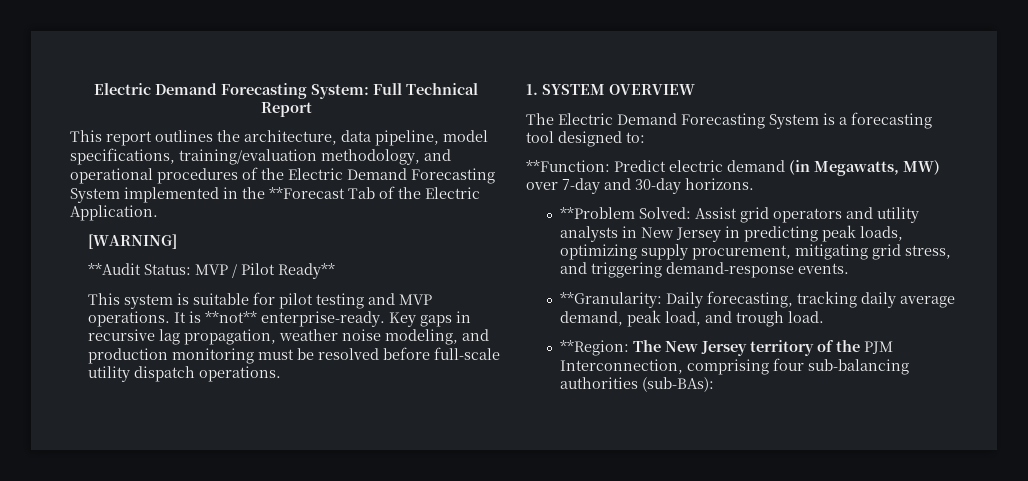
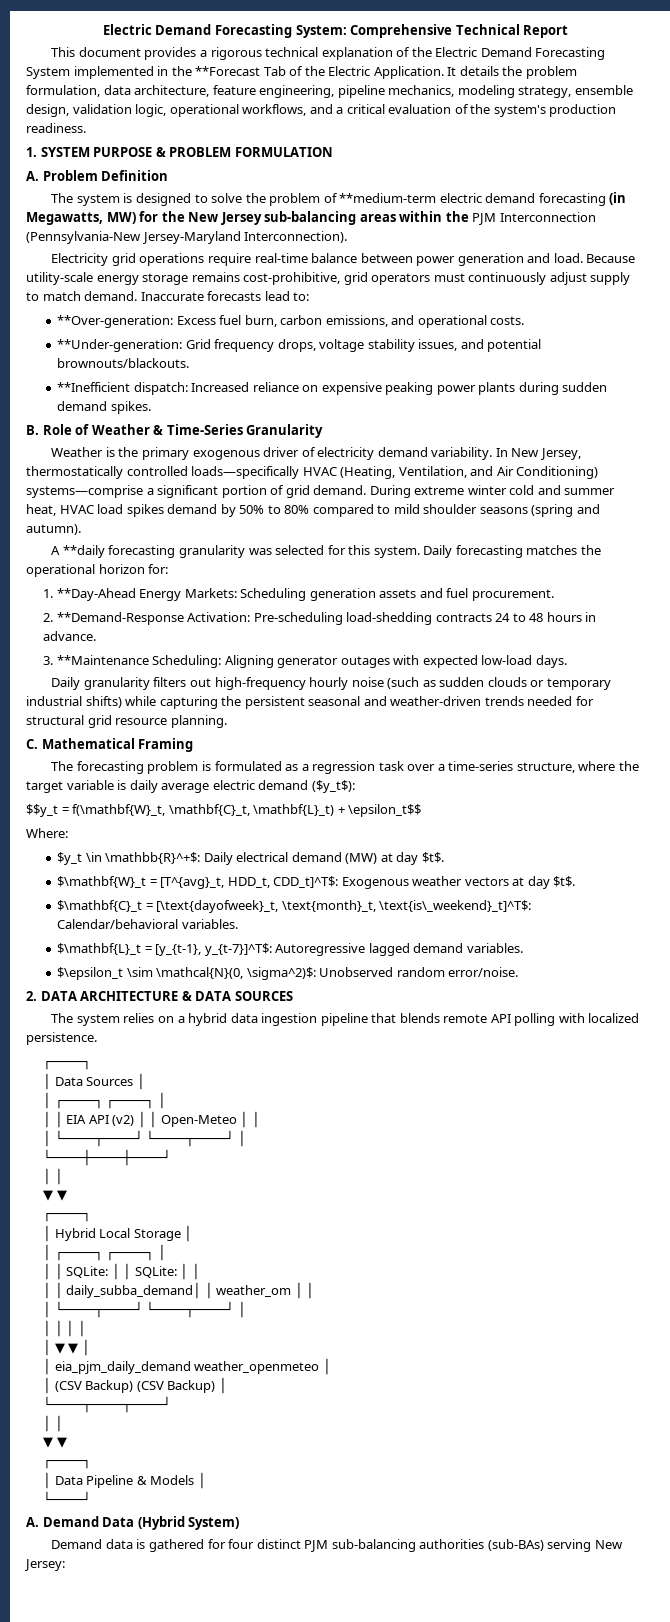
- Electric Demand Forecasting System: Full Technical Report
+ Electric Demand Forecasting System: Comprehensive Technical Report
- This report outlines the architecture, data pipeline, model specifications, training/evaluation methodology, and operational procedures of the Electric Demand Forecasting System implemented in the **Forecast Tab of the Electric Application.
- [WARNING]
- **Audit Status: MVP / Pilot Ready**
- This system is suitable for pilot testing and MVP operations. It is **not** enterprise-ready. Key gaps in recursive lag propagation, weather noise modeling, and production monitoring must be resolved before full-scale utility dispatch operations.
- 1. SYSTEM OVERVIEW
- The Electric Demand Forecasting System is a forecasting tool designed to:
- **Function: Predict electric demand (in Megawatts, MW) over 7-day and 30-day horizons.
- **Problem Solved: Assist grid operators and utility analysts in New Jersey in predicting peak loads, optimizing supply procurement, mitigating grid stress, and triggering demand-response events.
- **Granularity: Daily forecasting, tracking daily average demand, peak load, and trough load.
- **Region: The New Jersey territory of the PJM Interconnection, comprising four sub-balancing authorities (sub-BAs):
+ This document provides a rigorous technical explanation of the Electric Demand Forecasting System implemented in the **Forecast Tab of the Electric Application. It details the problem formulation, data architecture, feature engineering, pipeline mechanics, modeling strategy, ensemble design, validation logic, operational workflows, and a critical evaluation of the system's production readiness.
+ 1. SYSTEM PURPOSE & PROBLEM FORMULATION
+ A. Problem Definition
+ The system is designed to solve the problem of **medium-term electric demand forecasting (in Megawatts, MW) for the New Jersey sub-balancing areas within the PJM Interconnection (Pennsylvania-New Jersey-Maryland Interconnection).
+ Electricity grid operations require real-time balance between power generation and load. Because utility-scale energy storage remains cost-prohibitive, grid operators must continuously adjust supply to match demand. Inaccurate forecasts lead to:
+ **Over-generation: Excess fuel burn, carbon emissions, and operational costs.
+ **Under-generation: Grid frequency drops, voltage stability issues, and potential brownouts/blackouts.
+ **Inefficient dispatch: Increased reliance on expensive peaking power plants during sudden demand spikes.
+ B. Role of Weather & Time-Series Granularity
+ Weather is the primary exogenous driver of electricity demand variability. In New Jersey, thermostatically controlled loads—specifically HVAC (Heating, Ventilation, and Air Conditioning) systems—comprise a significant portion of grid demand. During extreme winter cold and summer heat, HVAC load spikes demand by 50% to 80% compared to mild shoulder seasons (spring and autumn).
+ A **daily forecasting granularity was selected for this system. Daily forecasting matches the operational horizon for:
+ 1. **Day-Ahead Energy Markets: Scheduling generation assets and fuel procurement.
+ 2. **Demand-Response Activation: Pre-scheduling load-shedding contracts 24 to 48 hours in advance.
+ 3. **Maintenance Scheduling: Aligning generator outages with expected low-load days.
+ Daily granularity filters out high-frequency hourly noise (such as sudden clouds or temporary industrial shifts) while capturing the persistent seasonal and weather-driven trends needed for structural grid resource planning.
+ C. Mathematical Framing
+ The forecasting problem is formulated as a regression task over a time-series structure, where the target variable is daily average electric demand ($y_t$):
+ $$y_t = f(\mathbf{W}_t, \mathbf{C}_t, \mathbf{L}_t) + \epsilon_t$$
+ Where:
+ $y_t \in \mathbb{R}^+$: Daily electrical demand (MW) at day $t$.
+ $\mathbf{W}_t = [T^{avg}_t, HDD_t, CDD_t]^T$: Exogenous weather vectors at day $t$.
+ $\mathbf{C}_t = [\text{dayofweek}_t, \text{month}_t, \text{is\_weekend}_t]^T$: Calendar/behavioral variables.
+ $\mathbf{L}_t = [y_{t-1}, y_{t-7}]^T$: Autoregressive lagged demand variables.
+ $\epsilon_t \sim \mathcal{N}(0, \sigma^2)$: Unobserved random error/noise.
+ 2. DATA ARCHITECTURE & DATA SOURCES
+ The system relies on a hybrid data ingestion pipeline that blends remote API polling with localized persistence.
+ ┌────┐
+ │ Data Sources │
+ │ ┌────┐ ┌────┐ │
+ │ │ EIA API (v2) │ │ Open-Meteo │ │
+ │ └────┬────┘ └────┬────┘ │
+ └────┼────┼────┘
+ │ │
+ ▼ ▼
+ ┌────┐
+ │ Hybrid Local Storage │
+ │ ┌────┐ ┌────┐ │
+ │ │ SQLite: │ │ SQLite: │ │
+ │ │ daily_subba_demand│ │ weather_om │ │
+ │ └────┬────┘ └────┬────┘ │
+ │ │ │ │
+ │ ▼ ▼ │
+ │ eia_pjm_daily_demand weather_openmeteo │
+ │ (CSV Backup) (CSV Backup) │
+ └────┬────┬────┘
+ │ │
+ ▼ ▼
+ ┌────┐
+ │ Data Pipeline & Models │
+ └────┘
+ A. Demand Data (Hybrid System)
+ Demand data is gathered for four distinct PJM sub-balancing authorities (sub-BAs) serving New Jersey:

